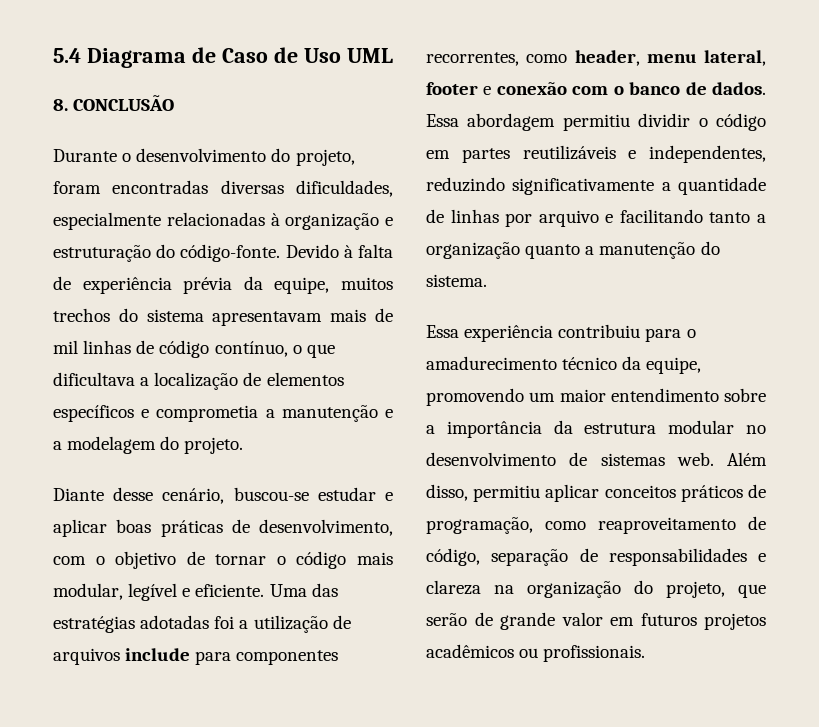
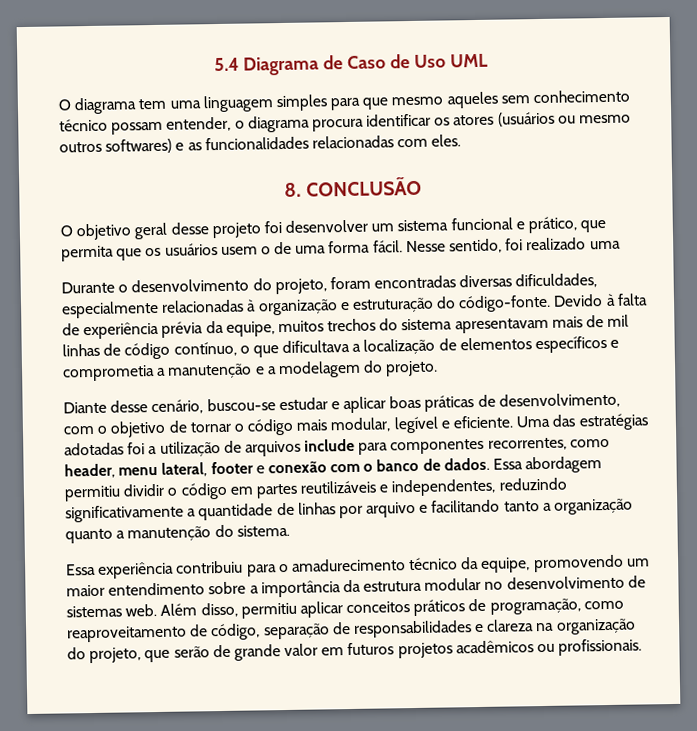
+ O diagrama tem uma linguagem simples para que mesmo aqueles sem conhecimento técnico possam entender, o diagrama procura identificar os atores (usuários ou mesmo outros softwares) e as funcionalidades relacionadas com eles.
  8. CONCLUSÃO
+ O objetivo geral desse projeto foi desenvolver um sistema funcional e prático, que permita que os usuários usem o de uma forma fácil. Nesse sentido, foi realizado uma

